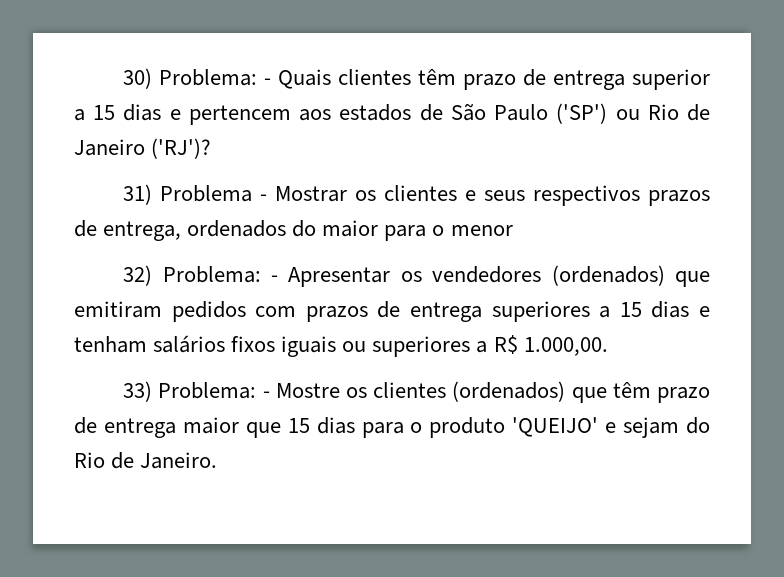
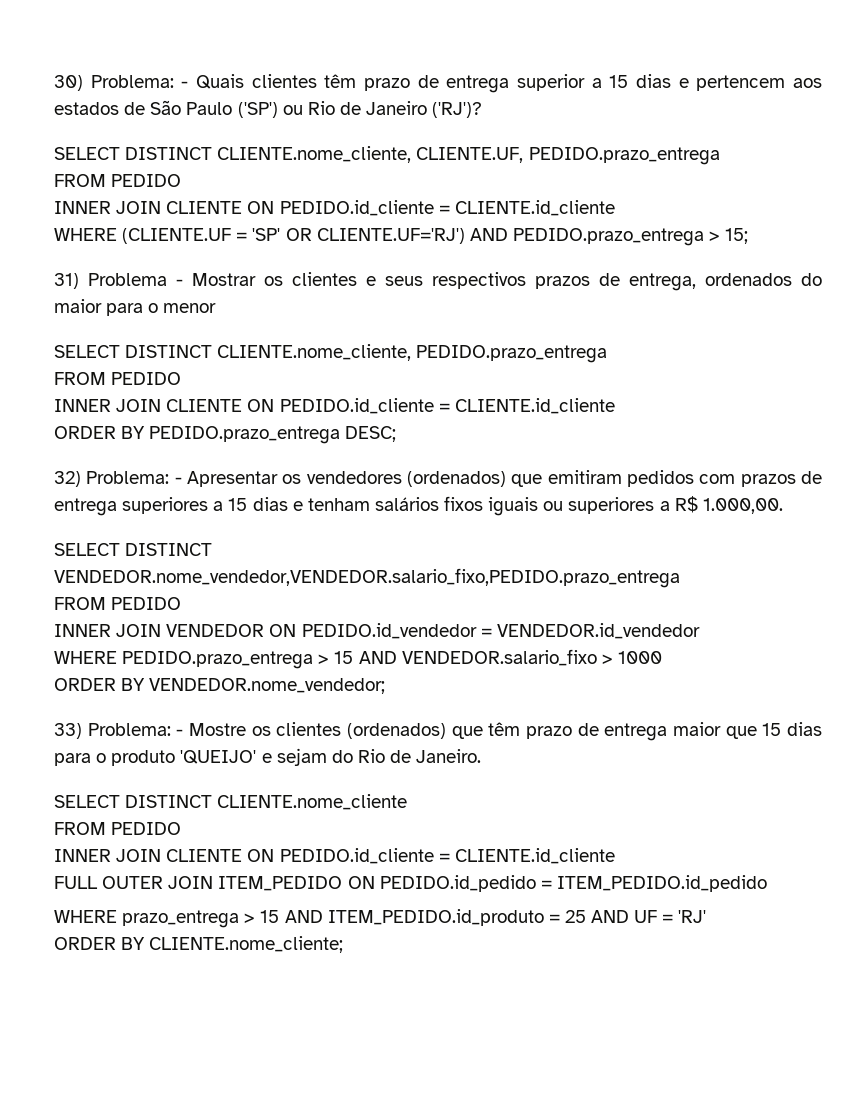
+ SELECT DISTINCT CLIENTE.nome_cliente, CLIENTE.UF, PEDIDO.prazo_entrega
+ FROM PEDIDO
+ INNER JOIN CLIENTE ON PEDIDO.id_cliente = CLIENTE.id_cliente
+ WHERE (CLIENTE.UF = 'SP' OR CLIENTE.UF='RJ') AND PEDIDO.prazo_entrega > 15;
+ SELECT DISTINCT CLIENTE.nome_cliente, PEDIDO.prazo_entrega
+ FROM PEDIDO
+ INNER JOIN CLIENTE ON PEDIDO.id_cliente = CLIENTE.id_cliente
+ ORDER BY PEDIDO.prazo_entrega DESC;
+ SELECT DISTINCT VENDEDOR.nome_vendedor,VENDEDOR.salario_fixo,PEDIDO.prazo_entrega
+ FROM PEDIDO
+ INNER JOIN VENDEDOR ON PEDIDO.id_vendedor = VENDEDOR.id_vendedor
+ WHERE PEDIDO.prazo_entrega > 15 AND VENDEDOR.salario_fixo > 1000
+ ORDER BY VENDEDOR.nome_vendedor;
+ SELECT DISTINCT CLIENTE.nome_cliente
+ FROM PEDIDO
+ INNER JOIN CLIENTE ON PEDIDO.id_cliente = CLIENTE.id_cliente
+ FULL OUTER JOIN ITEM_PEDIDO ON PEDIDO.id_pedido = ITEM_PEDIDO.id_pedido
+ WHERE prazo_entrega > 15 AND ITEM_PEDIDO.id_produto = 25 AND UF = 'RJ'
+ ORDER BY CLIENTE.nome_cliente;

